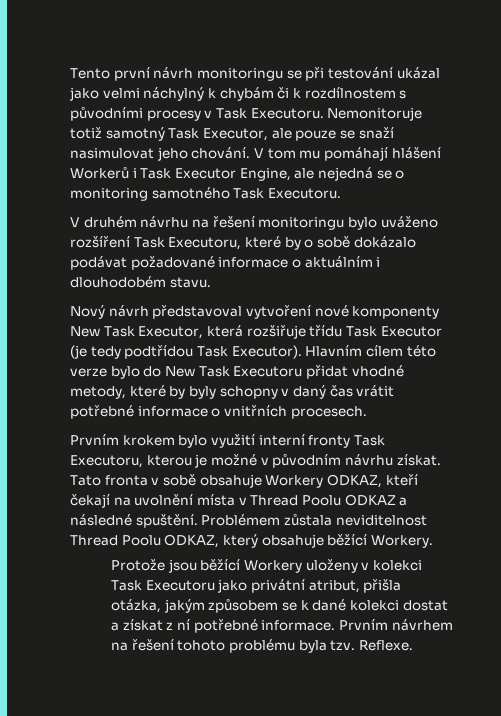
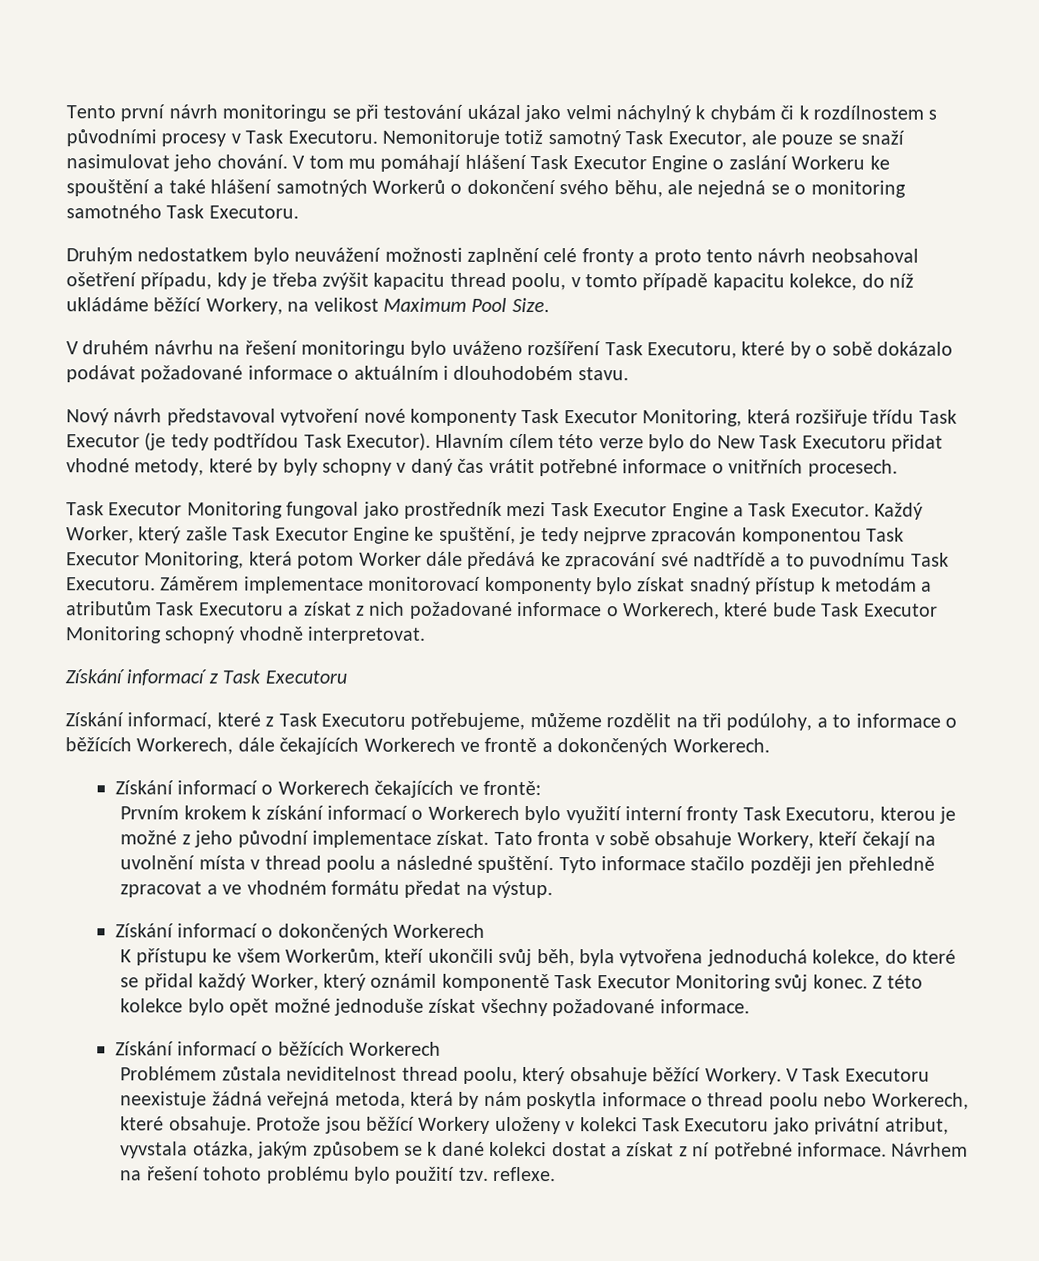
- V tom mu pomáhají hlášení Workerů i Task Executor Engine, ale nejedná se o monitoring samotného Task Executoru.
+ V tom mu pomáhají hlášení Task Executor Engine o zaslání Workeru ke spouštění a také hlášení samotných Workerů o dokončení svého běhu, ale nejedná se o monitoring samotného Task Executoru.
+ Druhým nedostatkem bylo neuvážení možnosti zaplnění celé fronty a proto tento návrh neobsahoval ošetření případu, kdy je třeba zvýšit kapacitu thread poolu, v tomto případě kapacitu kolekce, do níž ukládáme běžící Workery, na velikost Maximum Pool Size.
- Nový návrh představoval vytvoření nové komponenty New Task Executor, která rozšiřuje třídu Task Executor (je tedy podtřídou Task Executor).
+ Nový návrh představoval vytvoření nové komponenty Task Executor Monitoring, která rozšiřuje třídu Task Executor (je tedy podtřídou Task Executor).
- Prvním krokem bylo využití interní fronty Task Executoru, kterou je možné v původním návrhu získat.
+ Task Executor Monitoring fungoval jako prostředník mezi Task Executor Engine a Task Executor. Každý Worker, který zašle Task Executor Engine ke spuštění, je tedy nejprve zpracován komponentou Task Executor Monitoring, která potom Worker dále předává ke zpracování své nadtřídě a to puvodnímu Task Executoru. Záměrem implementace monitorovací komponenty bylo získat snadný přístup k metodám a atributům Task Executoru a získat z nich požadované informace o Workerech, které bude Task Executor Monitoring schopný vhodně interpretovat.
+ Získání informací z Task Executoru
+ Získání informací, které z Task Executoru potřebujeme, můžeme rozdělit na tři podúlohy, a to informace o běžících Workerech, dále čekajících Workerech ve frontě a dokončených Workerech.
+ Získání informací o Workerech čekajících ve frontě:
+ Prvním krokem k získání informací o Workerech bylo využití interní fronty Task Executoru, kterou je možné z jeho původní implementace získat.
- Tato fronta v sobě obsahuje Workery ODKAZ, kteří čekají na uvolnění místa v Thread Poolu ODKAZ a následné spuštění. Problémem zůstala neviditelnost Thread Poolu ODKAZ, který obsahuje běžící Workery.
- Protože jsou běžící Workery uloženy v kolekci Task Executoru jako privátní atribut, přišla otázka, jakým způsobem se k dané kolekci dostat a získat z ní potřebné informace.
+ Tato fronta v sobě obsahuje Workery, kteří čekají na uvolnění místa v thread poolu a následné spuštění. Tyto informace stačilo později jen přehledně zpracovat a ve vhodném formátu předat na výstup.
+ Získání informací o dokončených Workerech
+ K přístupu ke všem Workerům, kteří ukončili svůj běh, byla vytvořena jednoduchá kolekce, do které se přidal každý Worker, který oznámil komponentě Task Executor Monitoring svůj konec. Z této kolekce bylo opět možné jednoduše získat všechny požadované informace.
+ Získání informací o běžících Workerech
+ Problémem zůstala neviditelnost thread poolu, který obsahuje běžící Workery. V Task Executoru neexistuje žádná veřejná metoda, která by nám poskytla informace o thread poolu nebo Workerech, které obsahuje. Protože jsou běžící Workery uloženy v kolekci Task Executoru jako privátní atribut, vyvstala otázka, jakým způsobem se k dané kolekci dostat a získat z ní potřebné informace.
- Prvním návrhem na řešení tohoto problému byla tzv. Reflexe.
+ Návrhem na řešení tohoto problému bylo použití tzv. reflexe.

